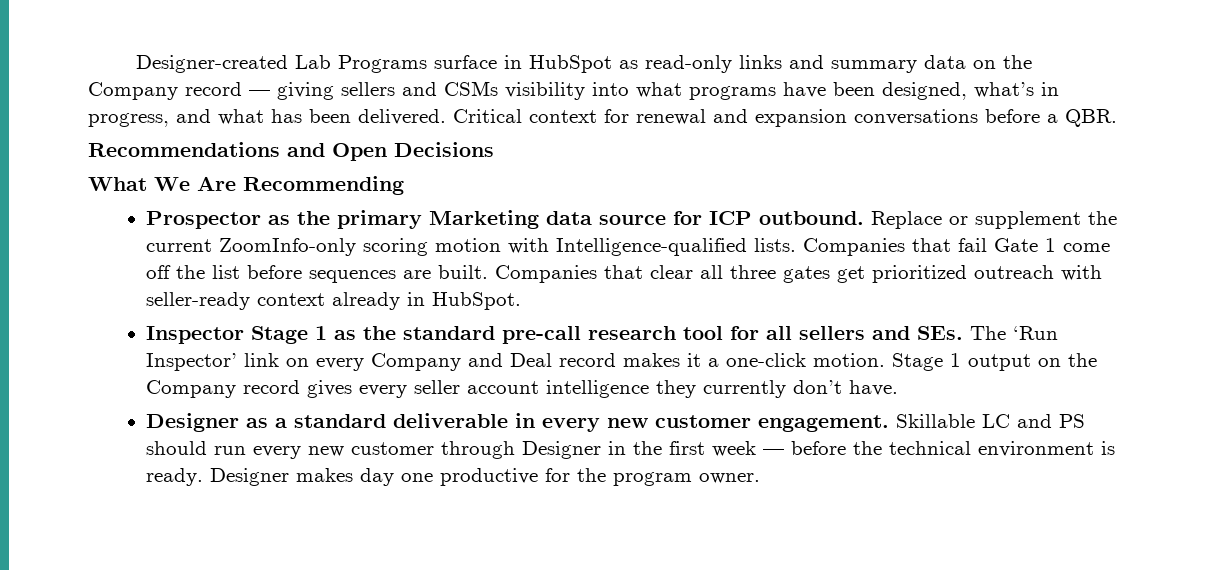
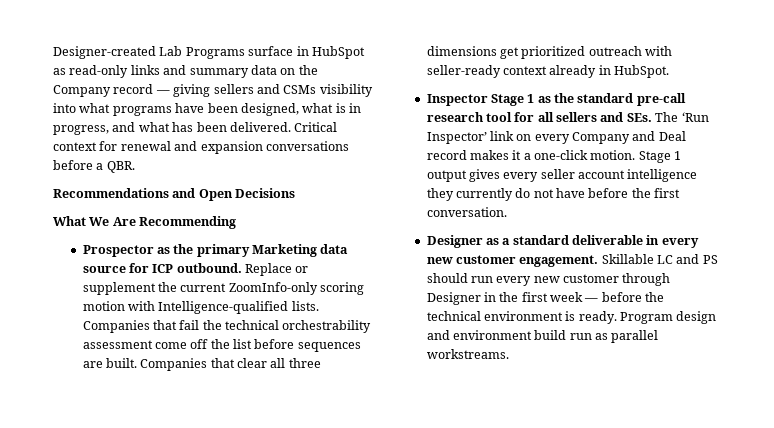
- Designer-created Lab Programs surface in HubSpot as read-only links and summary data on the Company record — giving sellers and CSMs visibility into what programs have been designed, what’s in progress, and what has been delivered.
+ Designer-created Lab Programs surface in HubSpot as read-only links and summary data on the Company record — giving sellers and CSMs visibility into what programs have been designed, what is in progress, and what has been delivered.
- Companies that fail Gate 1 come off the list before sequences are built.
+ Companies that fail the technical orchestrability assessment come off the list before sequences are built.
- Companies that clear all three gates get prioritized outreach with seller-ready context already in HubSpot.
+ Companies that clear all three dimensions get prioritized outreach with seller-ready context already in HubSpot.
- Stage 1 output on the Company record gives every seller account intelligence they currently don’t have.
+ Stage 1 output gives every seller account intelligence they currently do not have before the first conversation.
- Designer makes day one productive for the program owner.
+ Program design and environment build run as parallel workstreams.

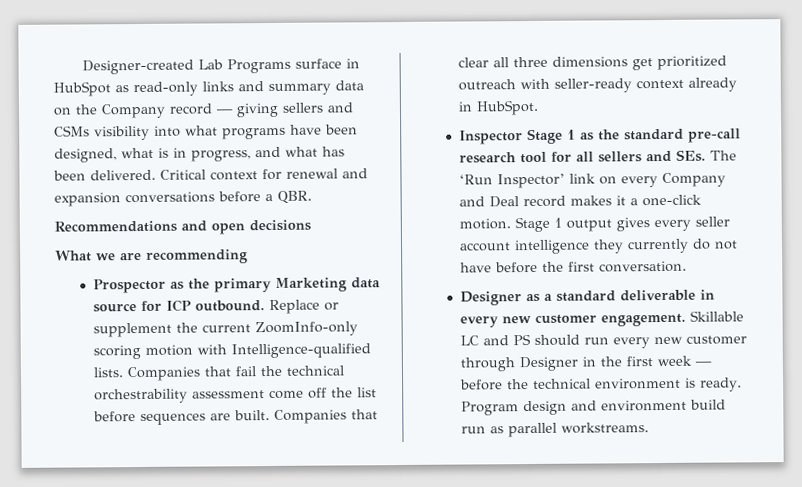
- Recommendations and Open Decisions
+ Recommendations and open decisions
- What We Are Recommending
+ What we are recommending

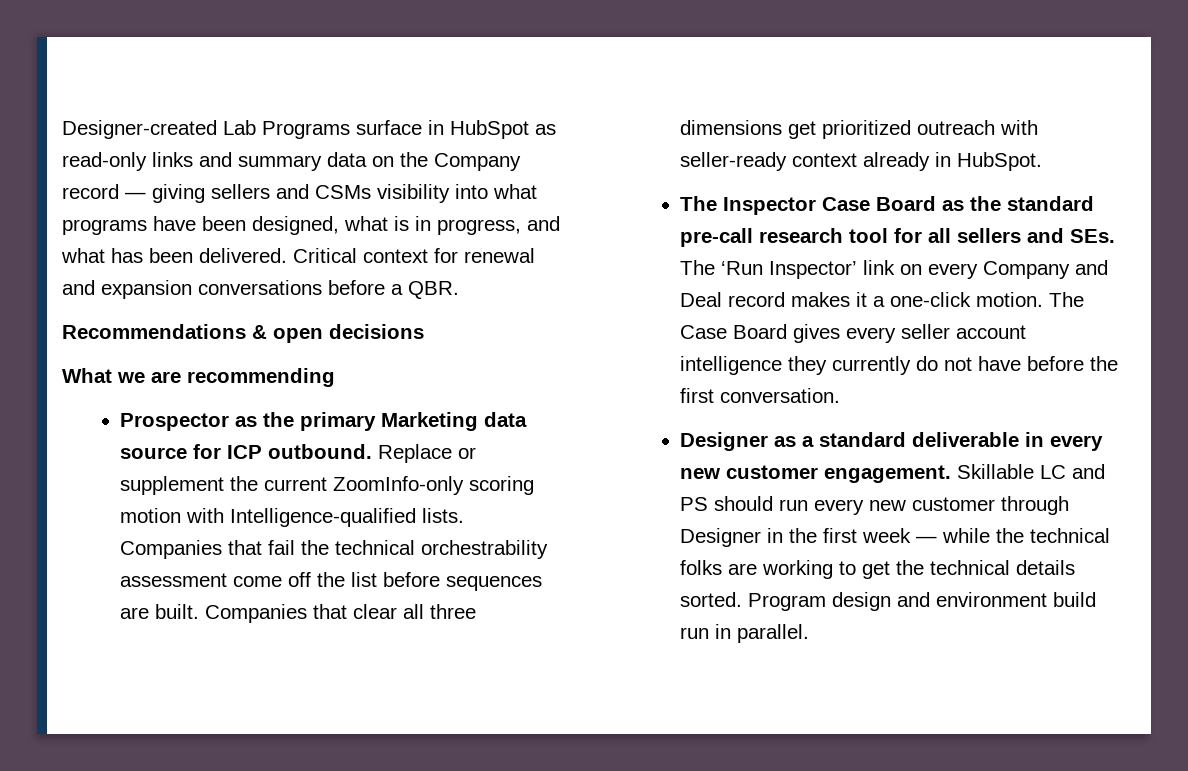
- Recommendations and open decisions
+ Recommendations & open decisions
- Inspector Stage 1 as the standard pre-call research tool for all sellers and SEs. The ‘Run Inspector’ link on every Company and Deal record makes it a one-click motion.
+ The Inspector Case Board as the standard pre-call research tool for all sellers and SEs. The ‘Run Inspector’ link on every Company and Deal record makes it a one-click motion.
- Stage 1 output gives every seller account intelligence they currently do not have before the first conversation.
+ The Case Board gives every seller account intelligence they currently do not have before the first conversation.
- Skillable LC and PS should run every new customer through Designer in the first week — before the technical environment is ready.
+ Skillable LC and PS should run every new customer through Designer in the first week — while the technical folks are working to get the technical details sorted.
- Program design and environment build run as parallel workstreams.
+ Program design and environment build run in parallel.

